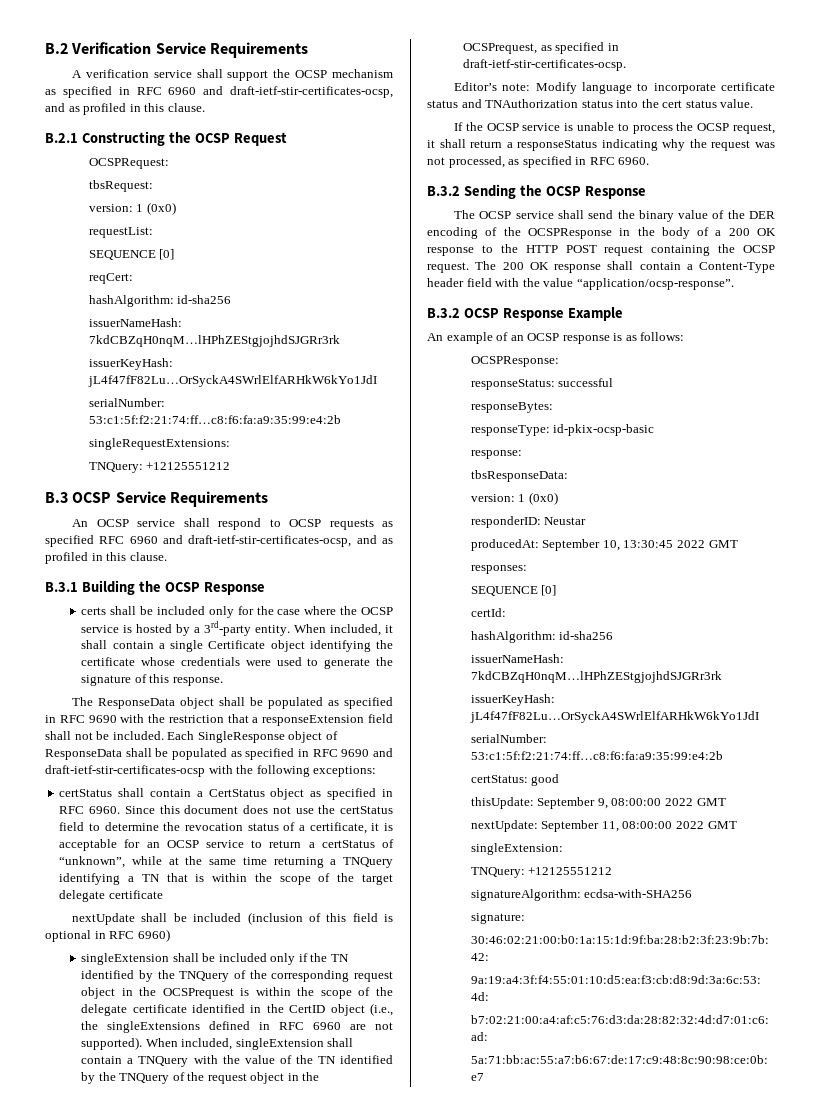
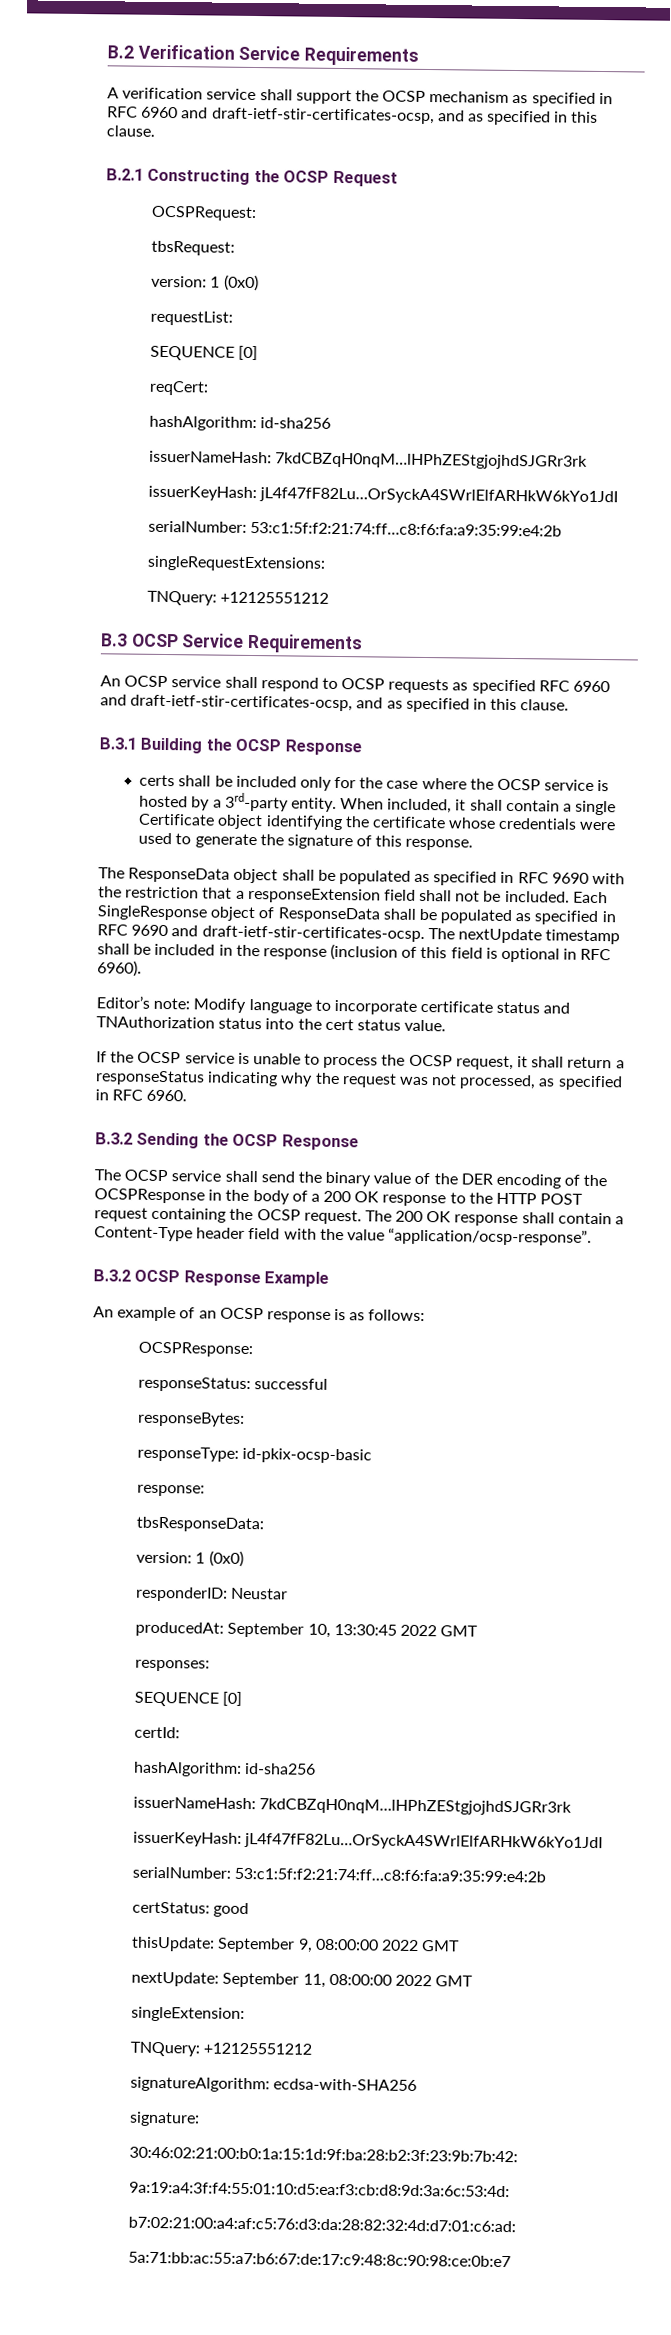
- A verification service shall support the OCSP mechanism as specified in RFC 6960 and draft-ietf-stir-certificates-ocsp, and as profiled in this clause.
+ A verification service shall support the OCSP mechanism as specified in RFC 6960 and draft-ietf-stir-certificates-ocsp, and as specified in this clause.
- An OCSP service shall respond to OCSP requests as specified RFC 6960 and draft-ietf-stir-certificates-ocsp, and as profiled in this clause.
+ An OCSP service shall respond to OCSP requests as specified RFC 6960 and draft-ietf-stir-certificates-ocsp, and as specified in this clause.
- Each SingleResponse object of ResponseData shall be populated as specified in RFC 9690 and draft-ietf-stir-certificates-ocsp with the following exceptions:
- certStatus shall contain a CertStatus object as specified in RFC 6960. Since this document does not use the certStatus field to determine the revocation status of a certificate, it is acceptable for an OCSP service to return a certStatus of “unknown”, while at the same time returning a TNQuery identifying a TN that is within the scope of the target delegate certificate
- nextUpdate shall be included (inclusion of this field is optional in RFC 6960)
- singleExtension shall be included only if the TN identified by the TNQuery of the corresponding request object in the OCSPrequest is within the scope of the delegate certificate identified in the CertID object (i.e., the singleExtensions defined in RFC 6960 are not supported). When included, singleExtension shall contain a TNQuery with the value of the TN identified by the TNQuery of the request object in the OCSPrequest, as specified in draft-ietf-stir-certificates-ocsp.
+ Each SingleResponse object of ResponseData shall be populated as specified in RFC 9690 and draft-ietf-stir-certificates-ocsp. The nextUpdate timestamp shall be included in the response (inclusion of this field is optional in RFC 6960).

